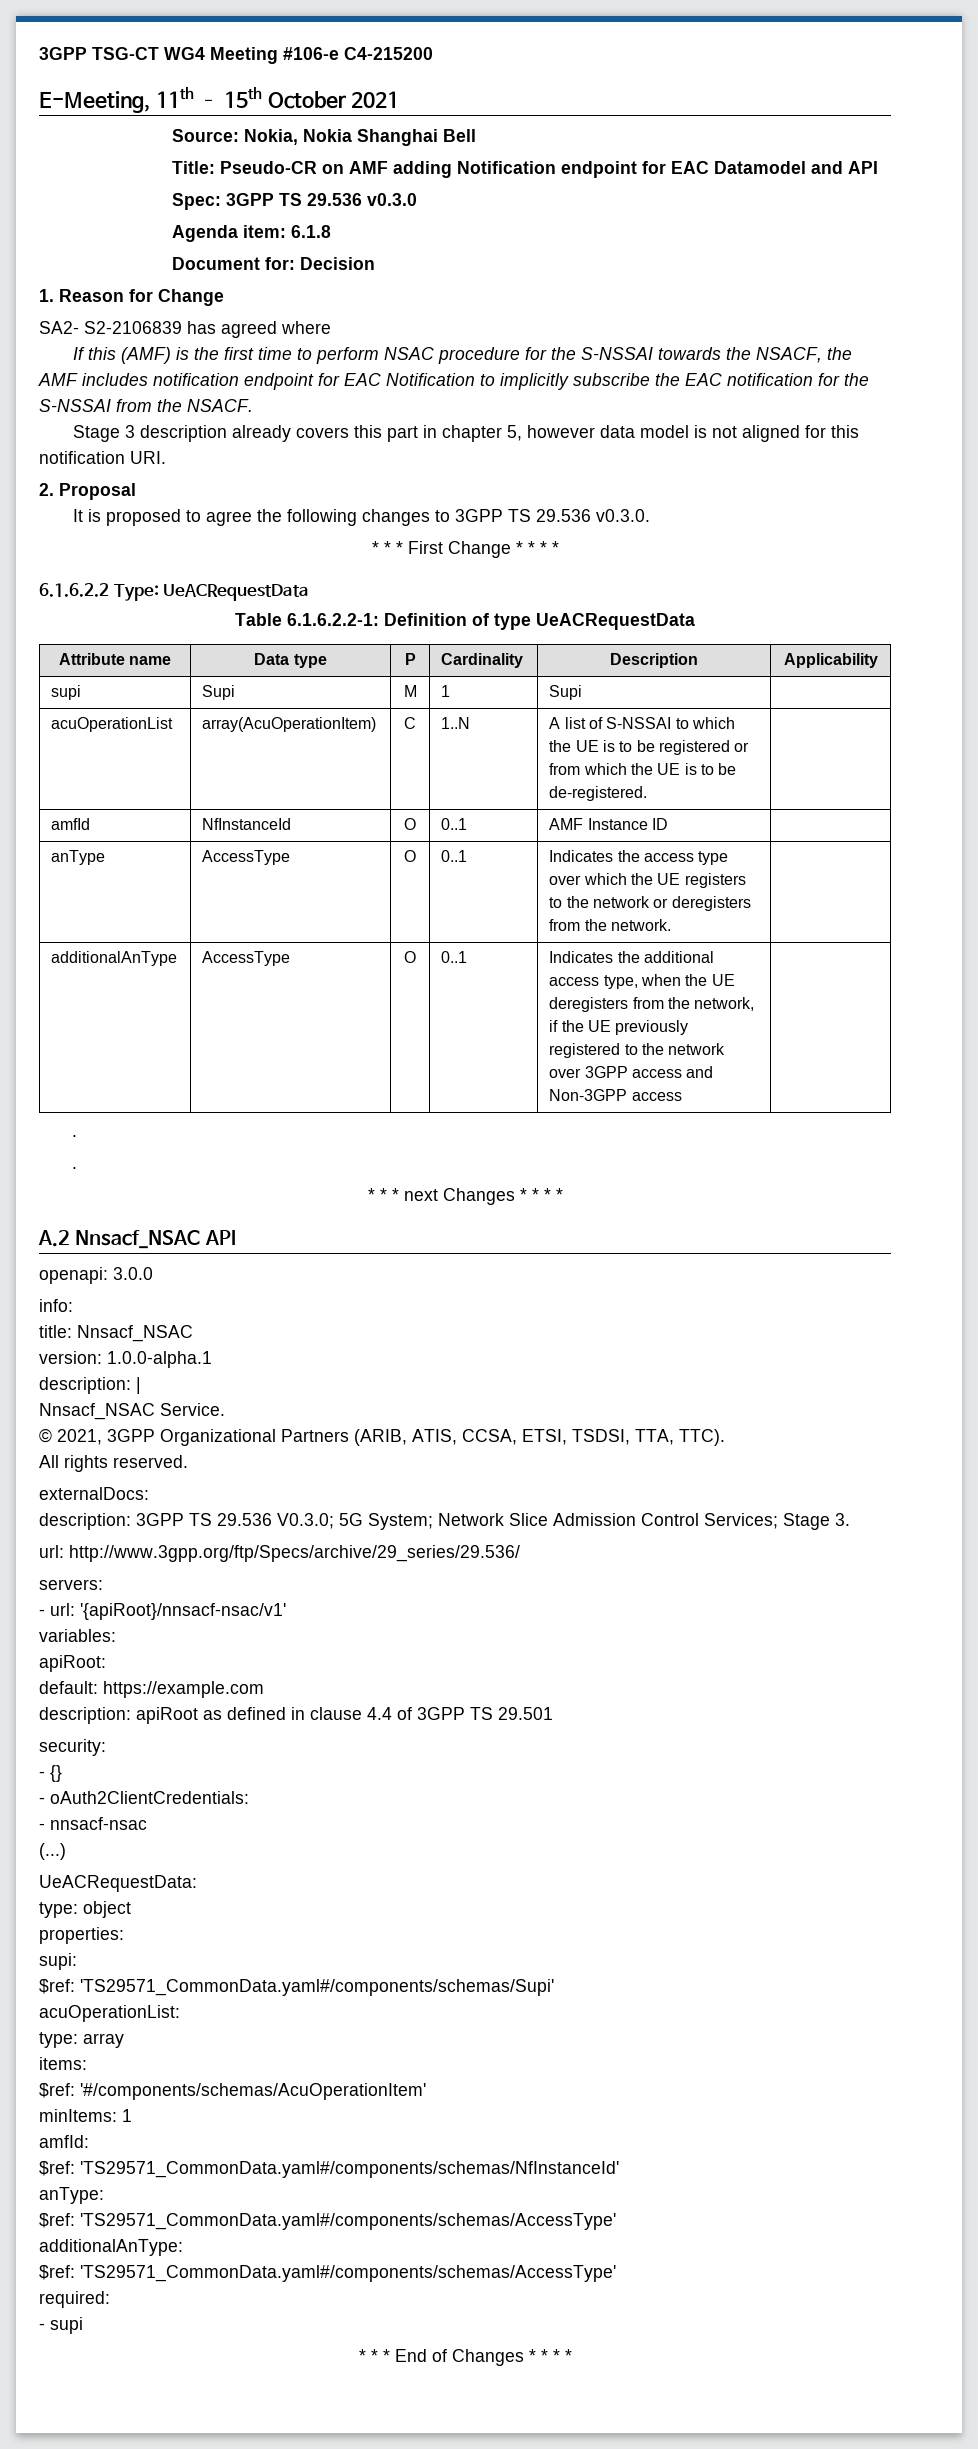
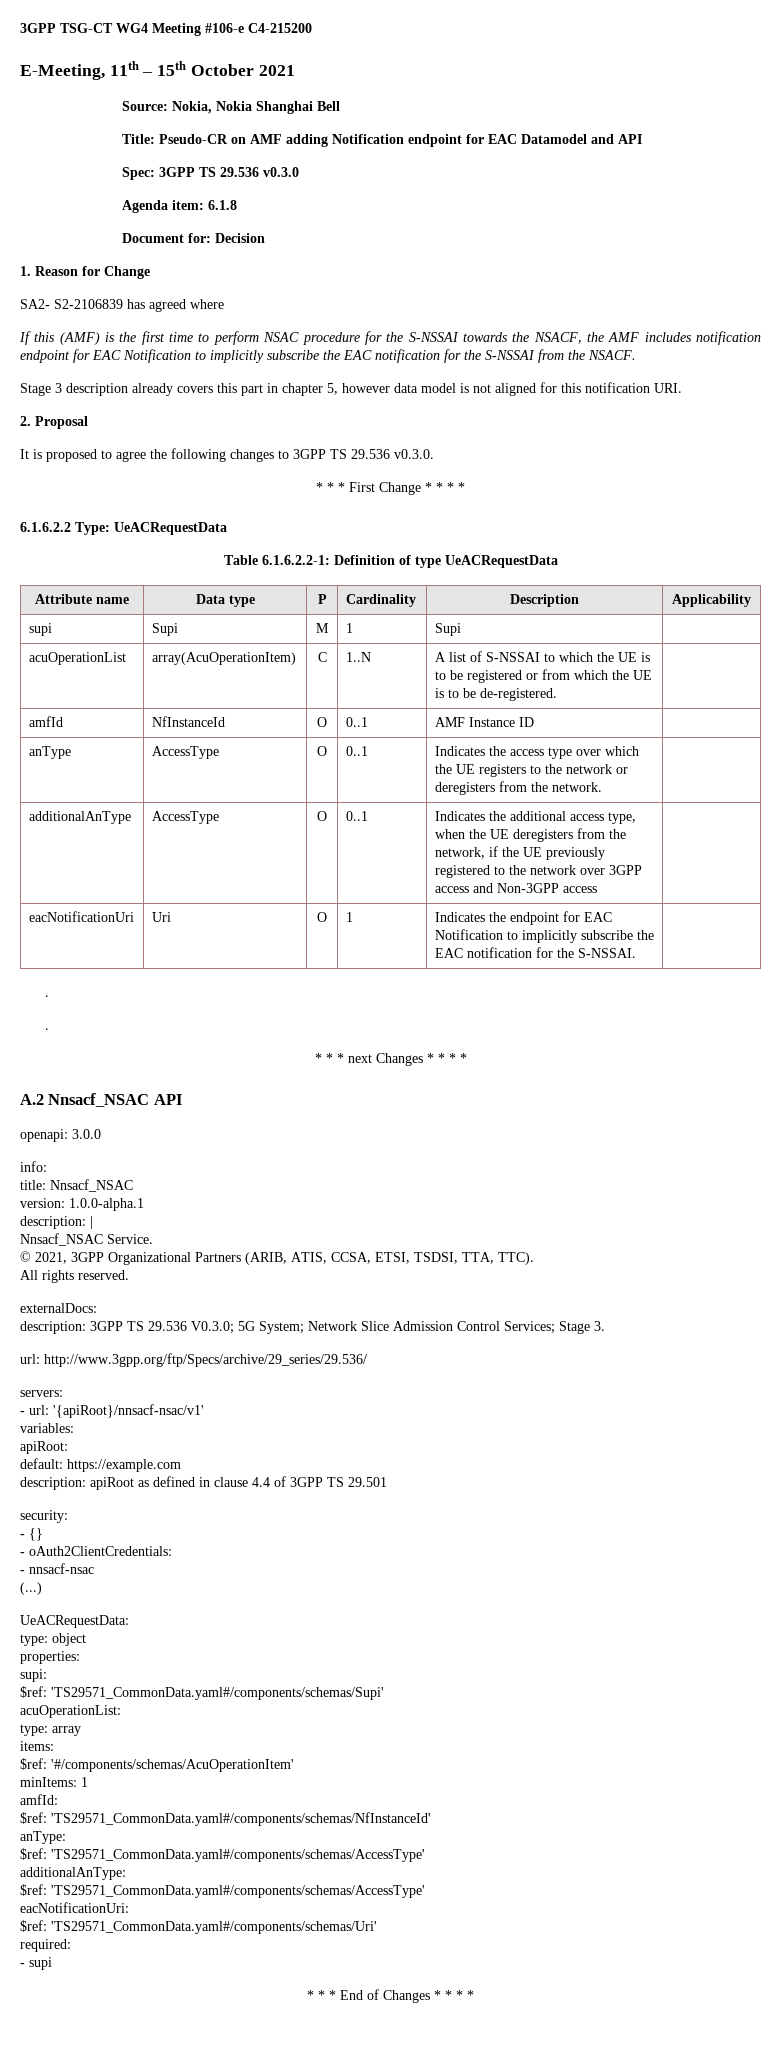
+ eacNotificationUri | Uri | O | 1 | Indicates the endpoint for EAC Notification to implicitly subscribe the EAC notification for the S-NSSAI. |
+ eacNotificationUri:
+ $ref: 'TS29571_CommonData.yaml#/components/schemas/Uri'

